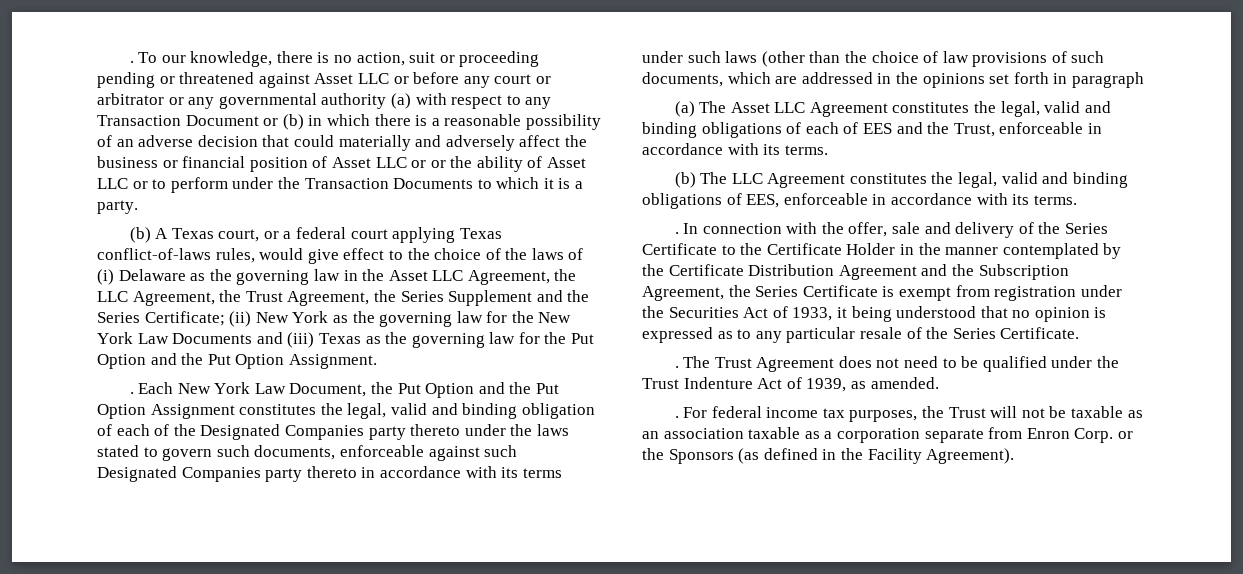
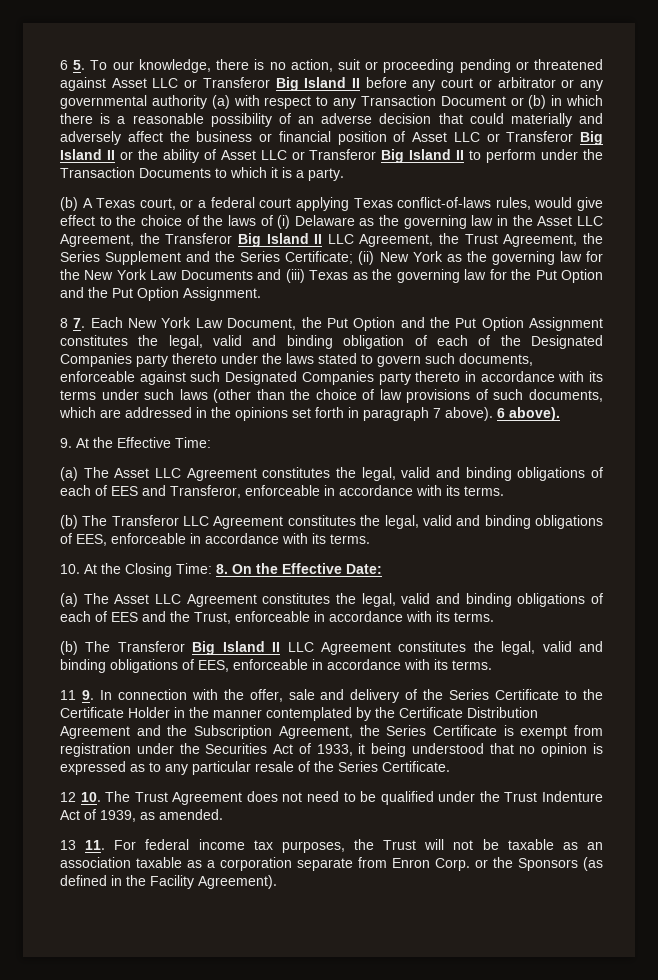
- . To our knowledge, there is no action, suit or proceeding pending or threatened against Asset LLC or before any court or arbitrator or any governmental authority (a) with respect to any Transaction Document or (b) in which there is a reasonable possibility of an adverse decision that could materially and adversely affect the business or financial position of Asset LLC or or the ability of Asset LLC or to perform under the Transaction Documents to which it is a party.
+ 6 5. To our knowledge, there is no action, suit or proceeding pending or threatened against Asset LLC or Transferor Big Island II before any court or arbitrator or any governmental authority (a) with respect to any Transaction Document or (b) in which there is a reasonable possibility of an adverse decision that could materially and adversely affect the business or financial position of Asset LLC or Transferor Big Island II or the ability of Asset LLC or Transferor Big Island II to perform under the Transaction Documents to which it is a party.
- (b) A Texas court, or a federal court applying Texas conflict-of-laws rules, would give effect to the choice of the laws of (i) Delaware as the governing law in the Asset LLC Agreement, the LLC Agreement, the Trust Agreement, the Series Supplement and the Series Certificate;
+ (b) A Texas court, or a federal court applying Texas conflict-of-laws rules, would give effect to the choice of the laws of (i) Delaware as the governing law in the Asset LLC Agreement, the Transferor Big Island II LLC Agreement, the Trust Agreement, the Series Supplement and the Series Certificate;
- . Each New York Law Document, the Put Option and the Put Option Assignment constitutes the legal, valid and binding obligation of each of the Designated Companies party thereto under the laws stated to govern such documents, enforceable against such Designated Companies party thereto in accordance with its terms under such laws (other than the choice of law provisions of such documents, which are addressed in the opinions set forth in paragraph
+ 8 7. Each New York Law Document, the Put Option and the Put Option Assignment constitutes the legal, valid and binding obligation of each of the Designated Companies party thereto under the laws stated to govern such documents, enforceable against such Designated Companies party thereto in accordance with its terms under such laws (other than the choice of law provisions of such documents, which are addressed in the opinions set forth in paragraph 7 above). 6 above).
+ 9. At the Effective Time:
+ (a) The Asset LLC Agreement constitutes the legal, valid and binding obligations of each of EES and Transferor, enforceable in accordance with its terms.
+ (b) The Transferor LLC Agreement constitutes the legal, valid and binding obligations of EES, enforceable in accordance with its terms.
+ 10. At the Closing Time: 8. On the Effective Date:
- (b) The LLC Agreement constitutes the legal, valid and binding obligations of EES, enforceable in accordance with its terms.
+ (b) The Transferor Big Island II LLC Agreement constitutes the legal, valid and binding obligations of EES, enforceable in accordance with its terms.
- . In connection with the offer, sale and delivery of the Series Certificate to the Certificate Holder in the manner contemplated by the Certificate Distribution Agreement and the Subscription Agreement, the Series Certificate is exempt from registration under the Securities Act of 1933, it being understood that no opinion is expressed as to any particular resale of the Series Certificate.
+ 11 9. In connection with the offer, sale and delivery of the Series Certificate to the Certificate Holder in the manner contemplated by the Certificate Distribution Agreement and the Subscription Agreement, the Series Certificate is exempt from registration under the Securities Act of 1933, it being understood that no opinion is expressed as to any particular resale of the Series Certificate.
- . The Trust Agreement does not need to be qualified under the Trust Indenture Act of 1939, as amended.
+ 12 10. The Trust Agreement does not need to be qualified under the Trust Indenture Act of 1939, as amended.
- . For federal income tax purposes, the Trust will not be taxable as an association taxable as a corporation separate from Enron Corp. or the Sponsors (as defined in the Facility Agreement).
+ 13 11. For federal income tax purposes, the Trust will not be taxable as an association taxable as a corporation separate from Enron Corp. or the Sponsors (as defined in the Facility Agreement).

